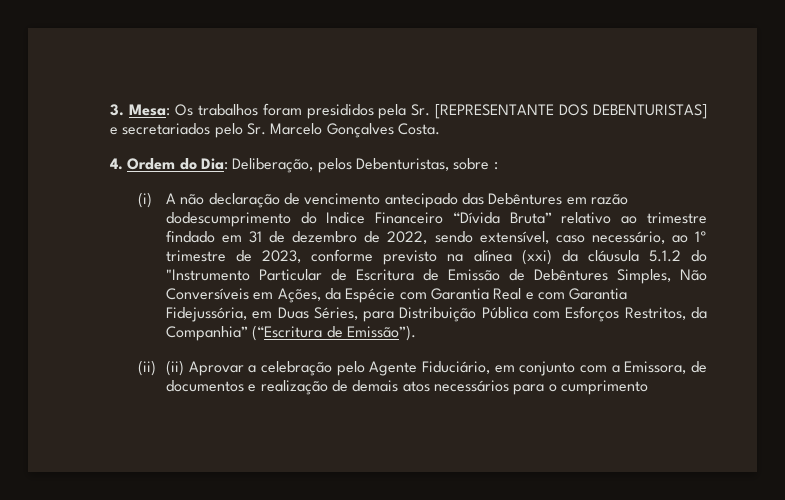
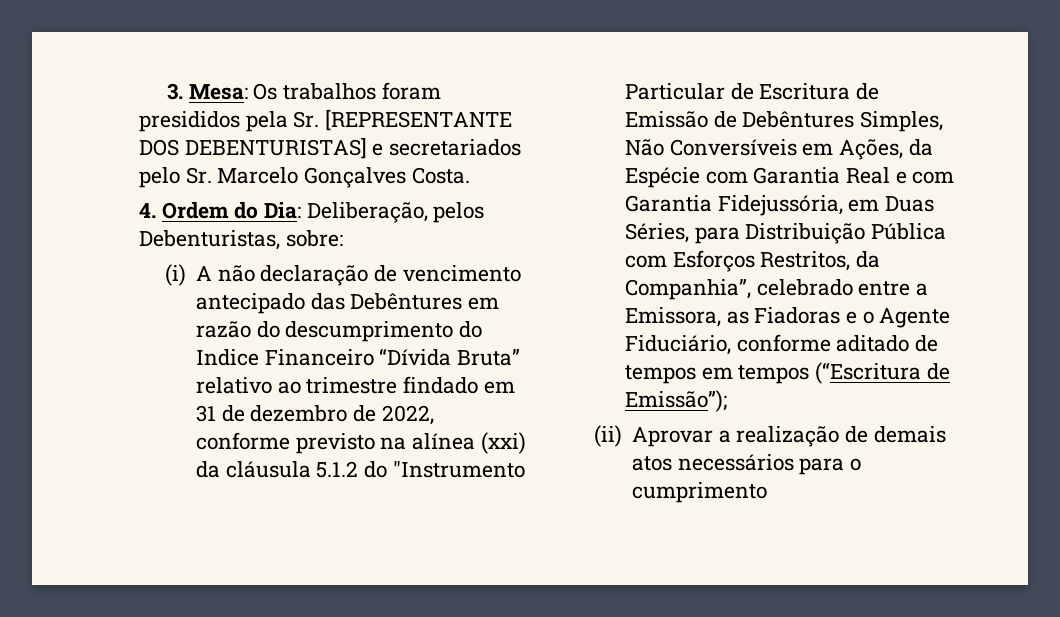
- 4. Ordem do Dia: Deliberação, pelos Debenturistas, sobre :
+ 4. Ordem do Dia: Deliberação, pelos Debenturistas, sobre:
- (i) A não declaração de vencimento antecipado das Debêntures em razão dodescumprimento do Indice Financeiro “Dívida Bruta” relativo ao trimestre findado em 31 de dezembro de 2022, sendo extensível, caso necessário, ao 1º trimestre de 2023, conforme previsto na alínea (xxi) da cláusula 5.1.2 do "Instrumento Particular de Escritura de Emissão de Debêntures Simples, Não Conversíveis em Ações, da Espécie com Garantia Real e com Garantia Fidejussória, em Duas Séries, para Distribuição Pública com Esforços Restritos, da Companhia” (“Escritura de Emissão”).
- (ii) (ii) Aprovar a celebração pelo Agente Fiduciário, em conjunto com a Emissora, de documentos e realização de demais atos necessários para o cumprimento
+ (i) A não declaração de vencimento antecipado das Debêntures em razão do descumprimento do Indice Financeiro “Dívida Bruta” relativo ao trimestre findado em 31 de dezembro de 2022, conforme previsto na alínea (xxi) da cláusula 5.1.2 do "Instrumento Particular de Escritura de Emissão de Debêntures Simples, Não Conversíveis em Ações, da Espécie com Garantia Real e com Garantia Fidejussória, em Duas Séries, para Distribuição Pública com Esforços Restritos, da Companhia”, celebrado entre a Emissora, as Fiadoras e o Agente Fiduciário, conforme aditado de tempos em tempos (“Escritura de Emissão”);
+ (ii) Aprovar a realização de demais atos necessários para o cumprimento

